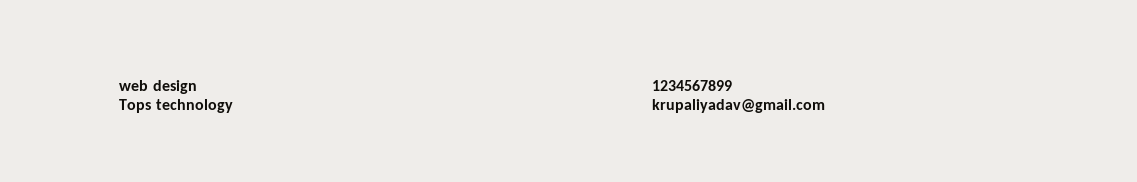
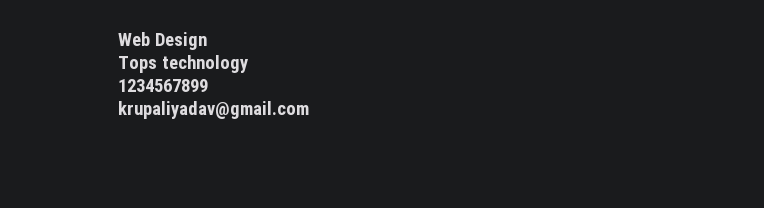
- web design
+ Web Design

